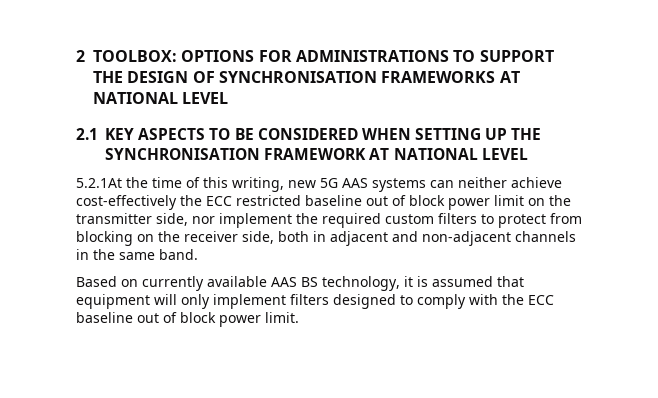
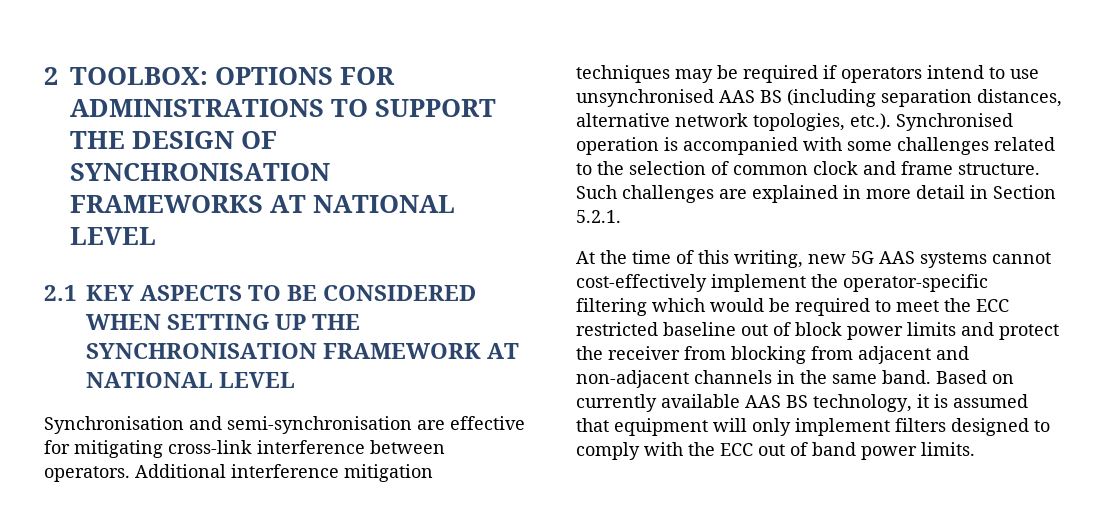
- 5.2.1At the time of this writing, new 5G AAS systems can neither achieve cost-effectively the ECC restricted baseline out of block power limit on the transmitter side, nor implement the required custom filters to protect from blocking on the receiver side, both in adjacent and non-adjacent channels in the same band.
- Based on currently available AAS BS technology, it is assumed that equipment will only implement filters designed to comply with the ECC baseline out of block power limit.
+ Synchronisation and semi-synchronisation are effective for mitigating cross-link interference between operators. Additional interference mitigation techniques may be required if operators intend to use unsynchronised AAS BS (including separation distances, alternative network topologies, etc.). Synchronised operation is accompanied with some challenges related to the selection of common clock and frame structure. Such challenges are explained in more detail in Section 5.2.1.
+ At the time of this writing, new 5G AAS systems cannot cost-effectively implement the operator-specific filtering which would be required to meet the ECC restricted baseline out of block power limits and protect the receiver from blocking from adjacent and non-adjacent channels in the same band. Based on currently available AAS BS technology, it is assumed that equipment will only implement filters designed to comply with the ECC out of band power limits.

